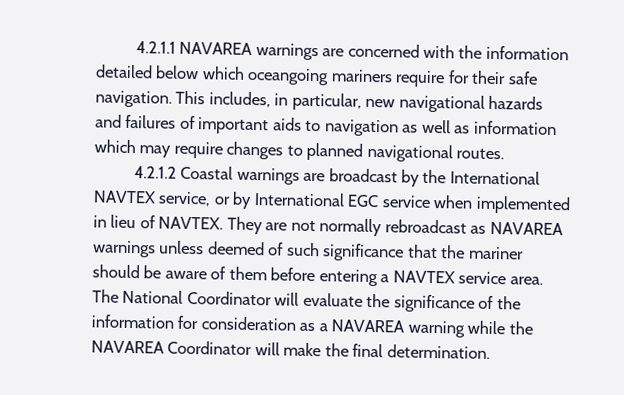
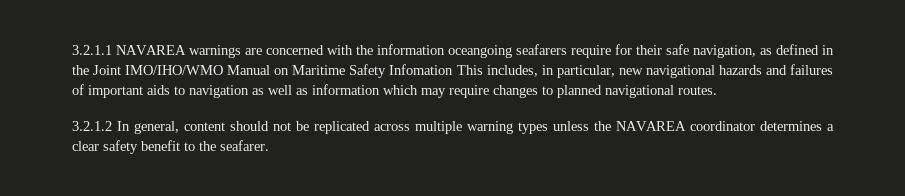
- 4.2.1.1 NAVAREA warnings are concerned with the information detailed below which oceangoing mariners require for their safe navigation. This includes, in particular, new navigational hazards and failures of important aids to navigation as well as information which may require changes to planned navigational routes.
+ 3.2.1.1 NAVAREA warnings are concerned with the information oceangoing seafarers require for their safe navigation, as defined in the Joint IMO/IHO/WMO Manual on Maritime Safety Infomation This includes, in particular, new navigational hazards and failures of important aids to navigation as well as information which may require changes to planned navigational routes.
- 4.2.1.2 Coastal warnings are broadcast by the International NAVTEX service, or by International EGC service when implemented in lieu of NAVTEX. They are not normally rebroadcast as NAVAREA warnings unless deemed of such significance that the mariner should be aware of them before entering a NAVTEX service area. The National Coordinator will evaluate the significance of the information for consideration as a NAVAREA warning while the NAVAREA Coordinator will make the final determination.
+ 3.2.1.2 In general, content should not be replicated across multiple warning types unless the NAVAREA coordinator determines a clear safety benefit to the seafarer.

